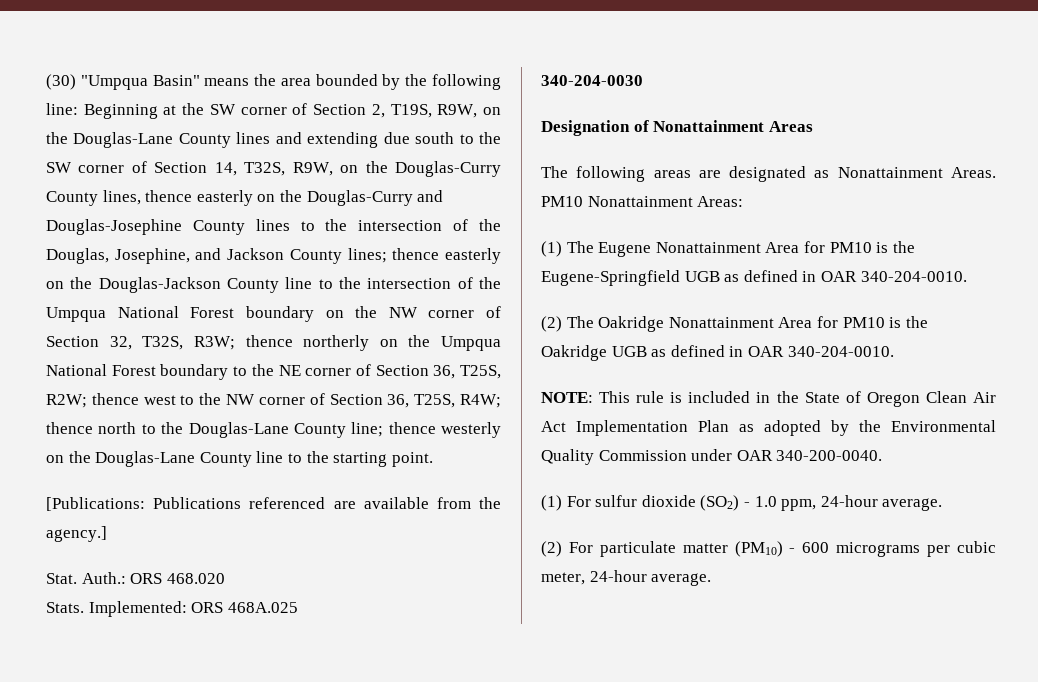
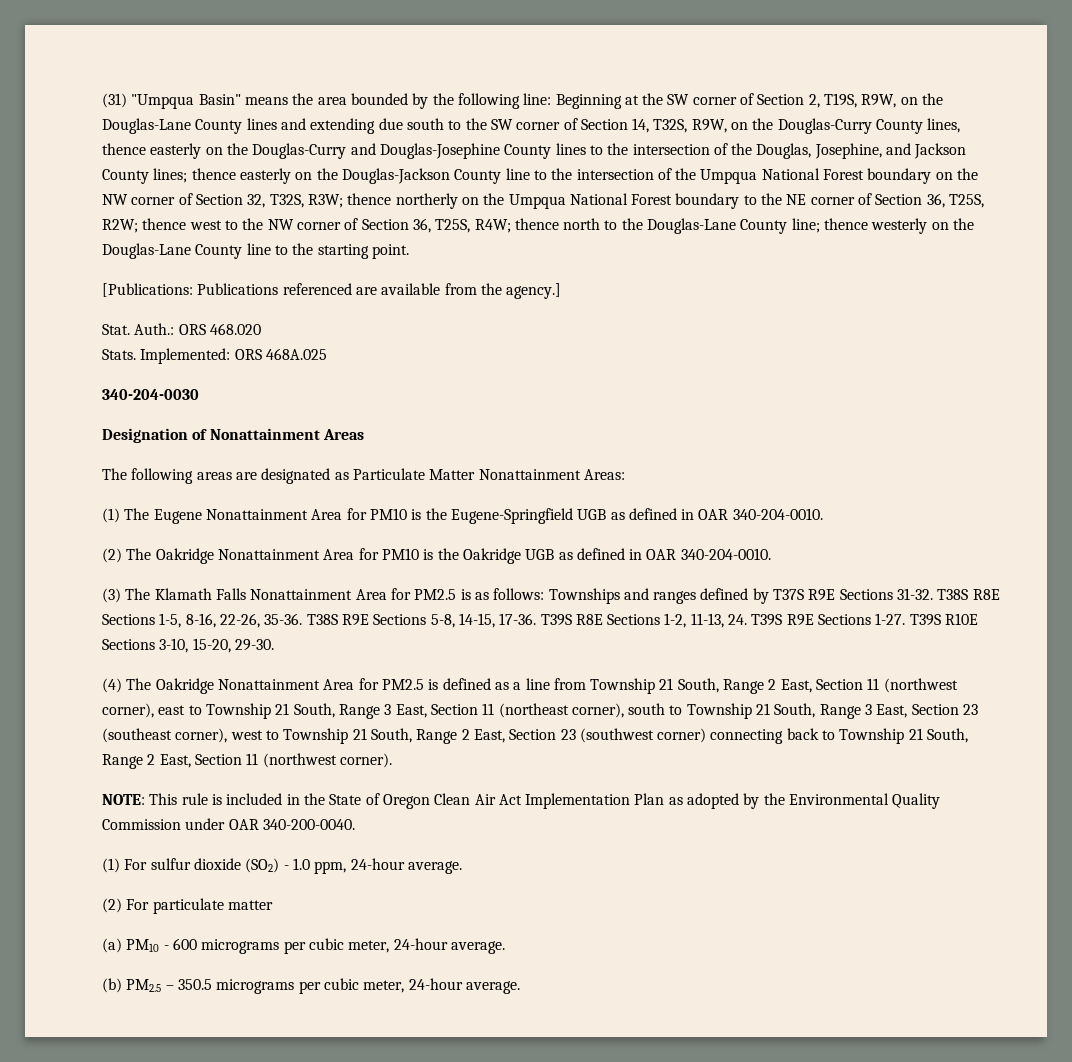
- (30) "Umpqua Basin" means the area bounded by the following line:
+ (31) "Umpqua Basin" means the area bounded by the following line:
- The following areas are designated as Nonattainment Areas. PM10 Nonattainment Areas:
+ The following areas are designated as Particulate Matter Nonattainment Areas:
+ (3) The Klamath Falls Nonattainment Area for PM2.5 is as follows: Townships and ranges defined by T37S R9E Sections 31-32. T38S R8E Sections 1-5, 8-16, 22-26, 35-36. T38S R9E Sections 5-8, 14-15, 17-36. T39S R8E Sections 1-2, 11-13, 24. T39S R9E Sections 1-27. T39S R10E Sections 3-10, 15-20, 29-30.
+ (4) The Oakridge Nonattainment Area for PM2.5 is defined as a line from Township 21 South, Range 2 East, Section 11 (northwest corner), east to Township 21 South, Range 3 East, Section 11 (northeast corner), south to Township 21 South, Range 3 East, Section 23 (southeast corner), west to Township 21 South, Range 2 East, Section 23 (southwest corner) connecting back to Township 21 South, Range 2 East, Section 11 (northwest corner).
- (2) For particulate matter (PM10) - 600 micrograms per cubic meter, 24-hour average.
+ (2) For particulate matter
+ (a) PM10 - 600 micrograms per cubic meter, 24-hour average.
+ (b) PM2.5 – 350.5 micrograms per cubic meter, 24-hour average.

